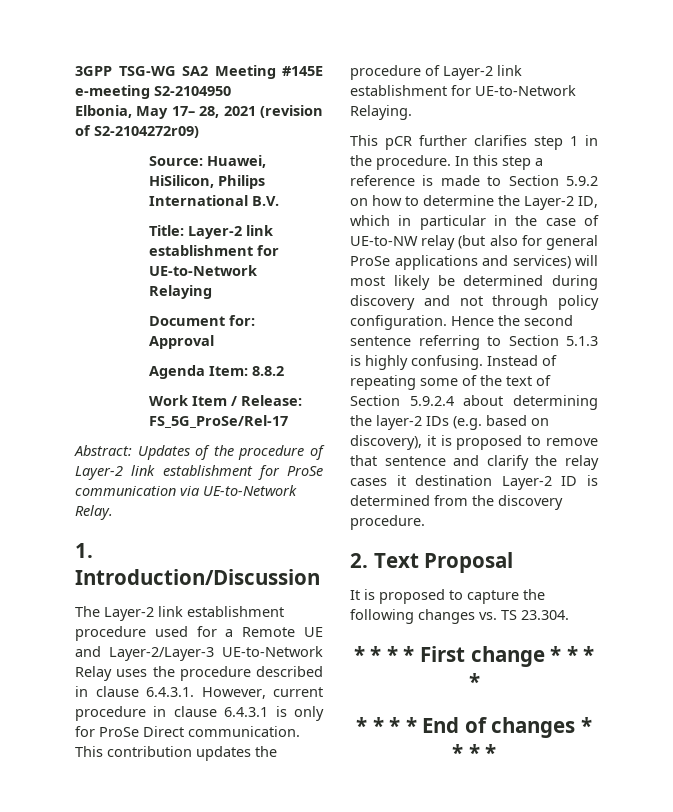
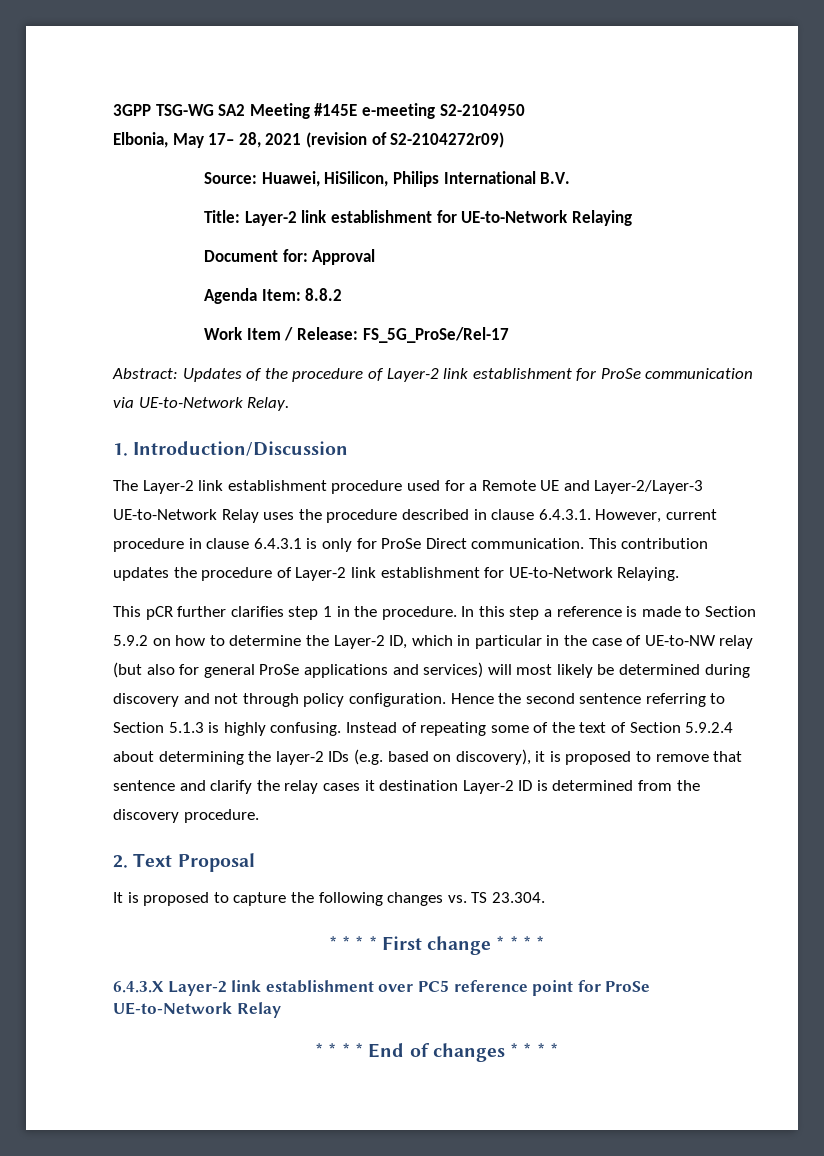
+ 6.4.3.X Layer-2 link establishment over PC5 reference point for ProSe UE-to-Network Relay

